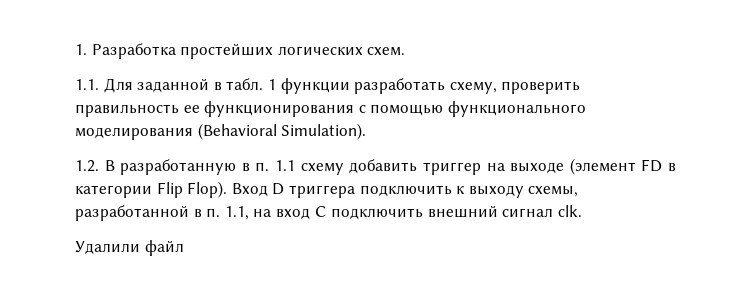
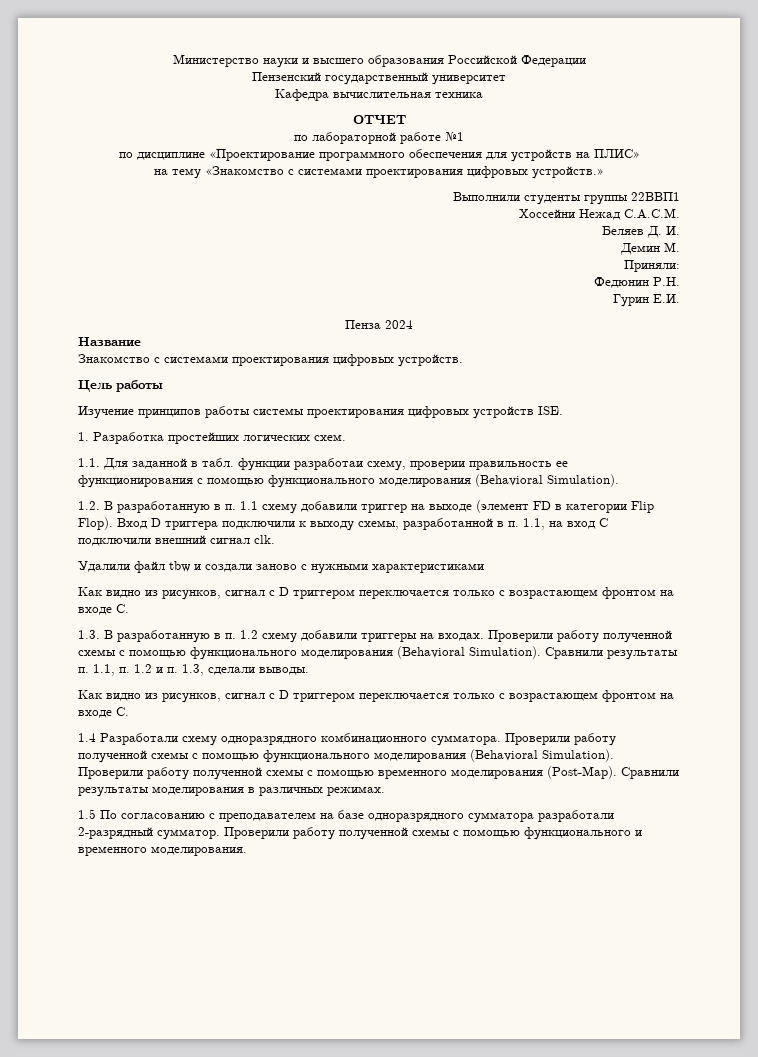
+ Министерство науки и высшего образования Российской Федерации
+ Пензенский государственный университет
+ Кафедра вычислительная техника
+ ОТЧЕТ
+ по лабораторной работе №1
+ по дисциплине «Проектирование программного обеспечения для устройств на ПЛИС»
+ на тему «Знакомство с системами проектирования цифровых устройств.»
+ Выполнили студенты группы 22ВВП1
+ Хоссейни Нежад С.А.С.М.
+ Беляев Д. И.
+ Демин М.
+ Приняли:
+ Федюнин Р.Н.
+ Гурин Е.И.
+ Пенза 2024
+ Название
+ Знакомство с системами проектирования цифровых устройств.
+ Цель работы
+ Изучение принципов работы системы проектирования цифровых устройств ISE.
- 1.1. Для заданной в табл. 1 функции разработать схему, проверить правильность ее функционирования с помощью функционального моделирования (Behavioral Simulation).
+ 1.1. Для заданной в табл. функции разработаи схему, проверии правильность ее функционирования с помощью функционального моделирования (Behavioral Simulation).
- 1.2. В разработанную в п. 1.1 схему добавить триггер на выходе (элемент FD в категории Flip Flop).
+ 1.2. В разработанную в п. 1.1 схему добавили триггер на выходе (элемент FD в категории Flip Flop).
- Вход D триггера подключить к выходу схемы, разработанной в п. 1.1, на вход C подключить внешний сигнал clk.
+ Вход D триггера подключили к выходу схемы, разработанной в п. 1.1, на вход C подключили внешний сигнал clk.
- Удалили файл
+ Удалили файл tbw и создали заново с нужными характеристиками
+ Как видно из рисунков, сигнал с D триггером переключается только с возрастающем фронтом на входе С.
+ 1.3. В разработанную в п. 1.2 схему добавили триггеры на входах. Проверили работу полученной схемы с помощью функционального моделирования (Behavioral Simulation). Сравнили результаты п. 1.1, п. 1.2 и п. 1.3, сделали выводы.
+ Как видно из рисунков, сигнал с D триггером переключается только с возрастающем фронтом на входе С.
+ 1.4 Разработали схему одноразрядного комбинационного сумматора. Проверили работу полученной схемы с помощью функционального моделирования (Behavioral Simulation). Проверили работу полученной схемы с помощью временного моделирования (Post-Map). Сравнили результаты моделирования в различных режимах.
+ 1.5 По согласованию с преподавателем на базе одноразрядного сумматора разработали 2-разрядный сумматор. Проверили работу полученной схемы с помощью функционального и временного моделирования.

